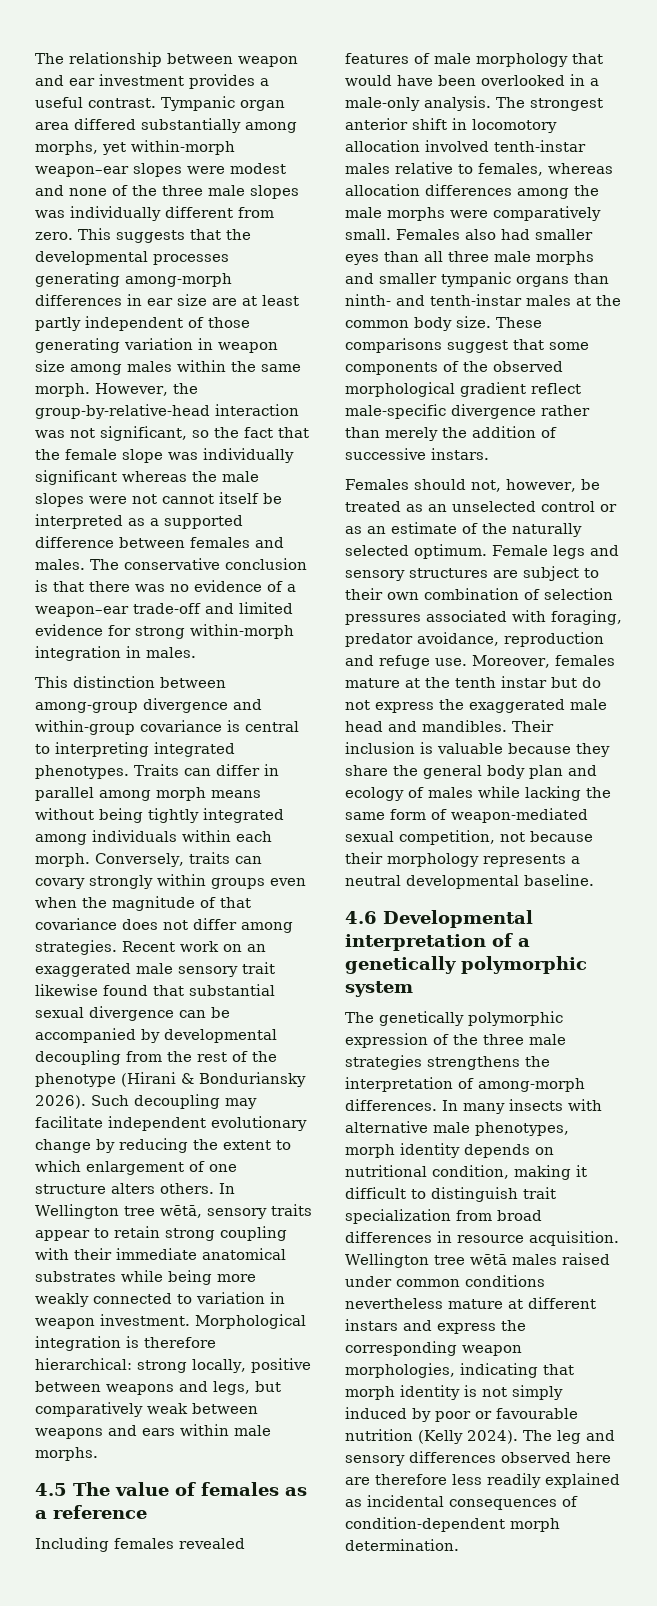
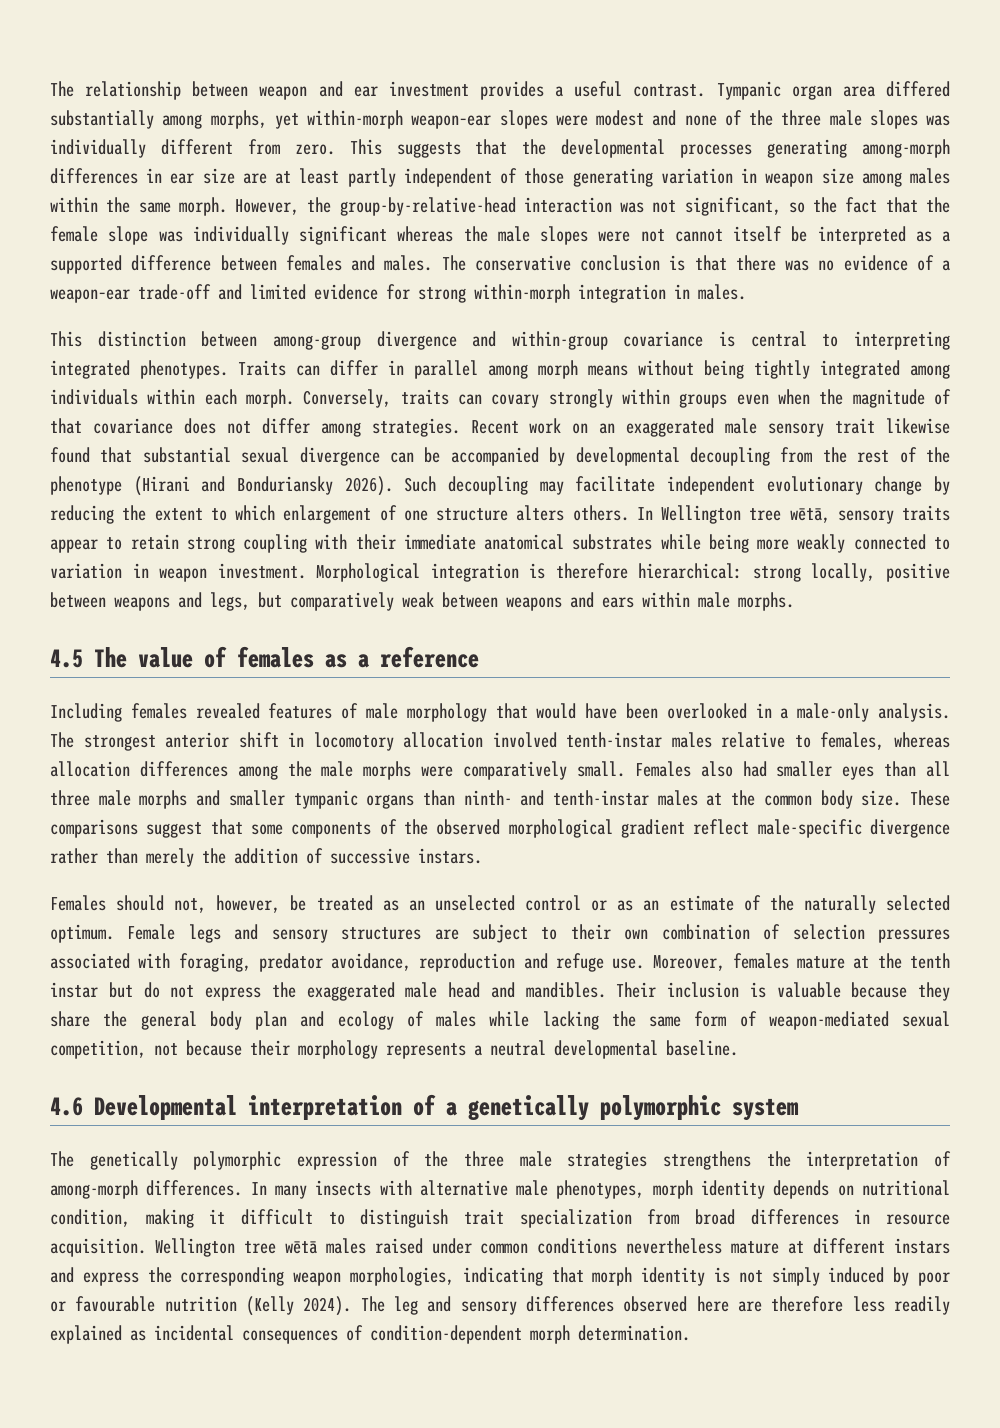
- Recent work on an exaggerated male sensory trait likewise found that substantial sexual divergence can be accompanied by developmental decoupling from the rest of the phenotype (Hirani & Bonduriansky 2026).
+ Recent work on an exaggerated male sensory trait likewise found that substantial sexual divergence can be accompanied by developmental decoupling from the rest of the phenotype (Hirani and Bonduriansky 2026).

